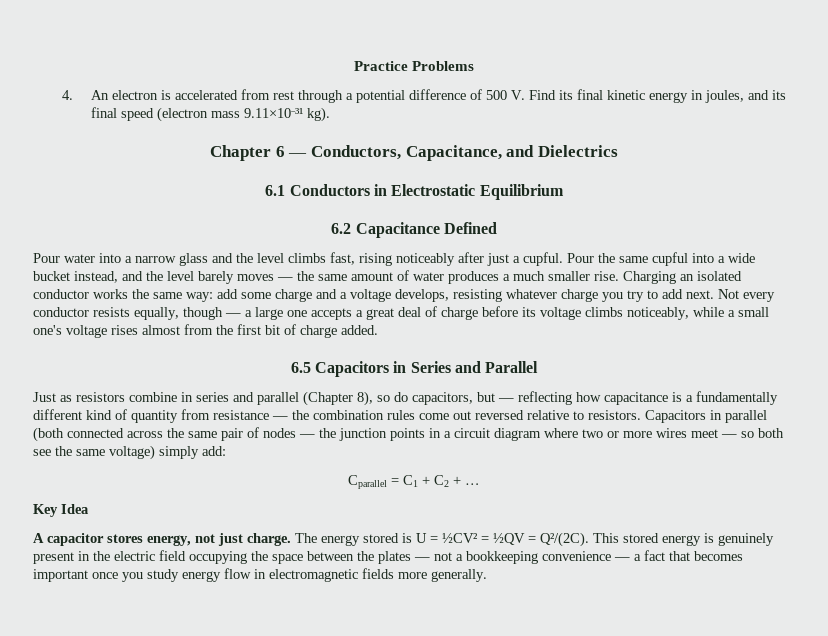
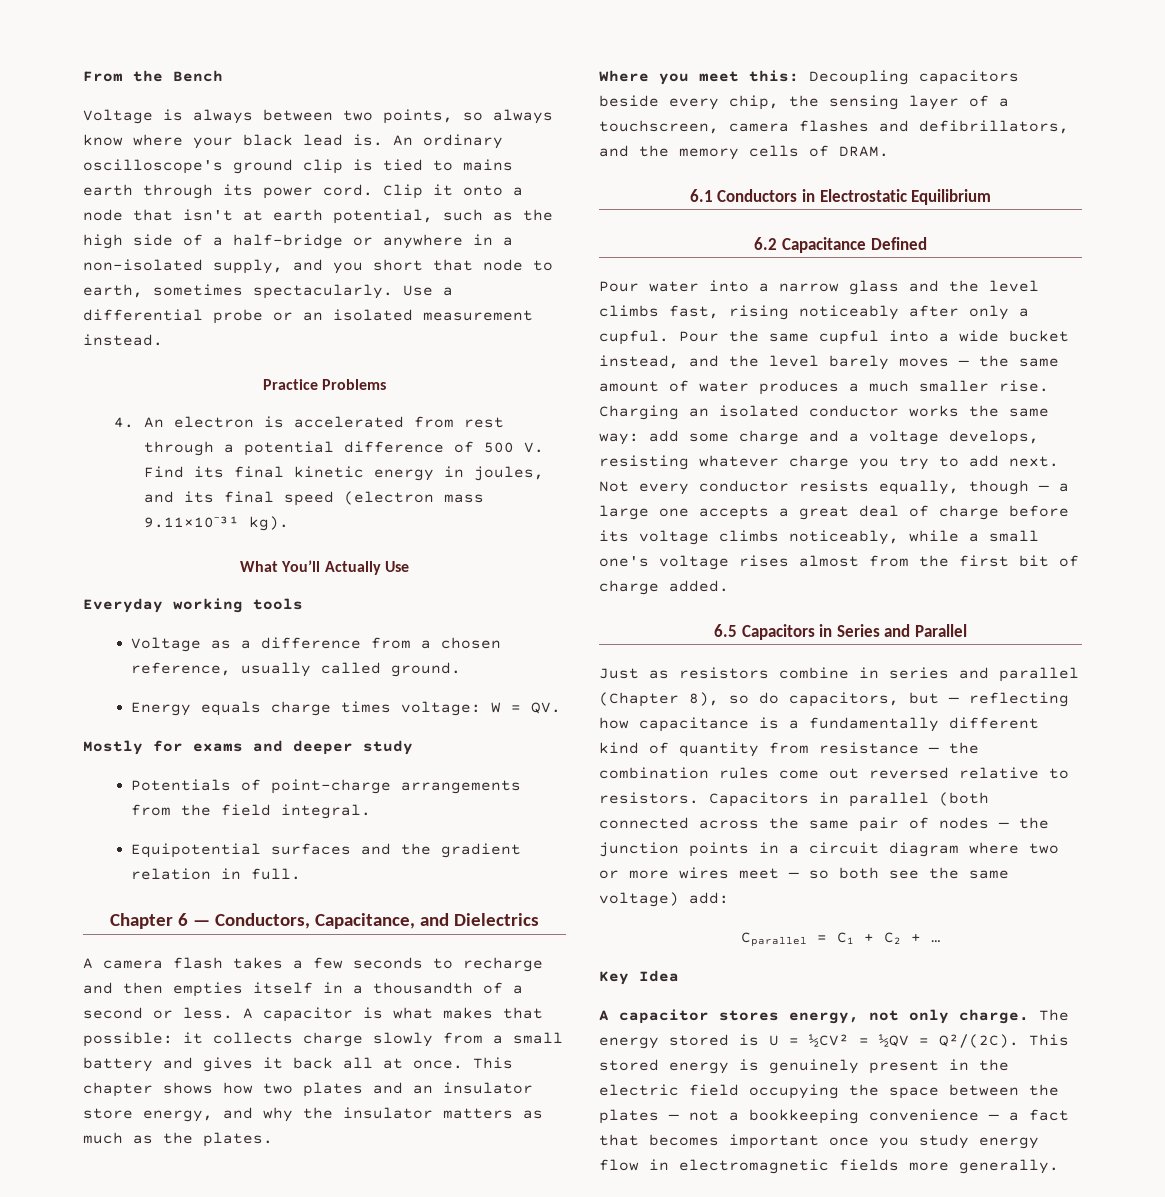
+ From the Bench
+ Voltage is always between two points, so always know where your black lead is. An ordinary oscilloscope's ground clip is tied to mains earth through its power cord. Clip it onto a node that isn't at earth potential, such as the high side of a half-bridge or anywhere in a non-isolated supply, and you short that node to earth, sometimes spectacularly. Use a differential probe or an isolated measurement instead.
+ What You’ll Actually Use
+ Everyday working tools
+ Voltage as a difference from a chosen reference, usually called ground.
+ Energy equals charge times voltage: W = QV.
+ Mostly for exams and deeper study
+ Potentials of point-charge arrangements from the field integral.
+ Equipotential surfaces and the gradient relation in full.
+ A camera flash takes a few seconds to recharge and then empties itself in a thousandth of a second or less. A capacitor is what makes that possible: it collects charge slowly from a small battery and gives it back all at once. This chapter shows how two plates and an insulator store energy, and why the insulator matters as much as the plates.
+ Where you meet this: Decoupling capacitors beside every chip, the sensing layer of a touchscreen, camera flashes and defibrillators, and the memory cells of DRAM.
- Pour water into a narrow glass and the level climbs fast, rising noticeably after just a cupful.
+ Pour water into a narrow glass and the level climbs fast, rising noticeably after only a cupful.
- Capacitors in parallel (both connected across the same pair of nodes — the junction points in a circuit diagram where two or more wires meet — so both see the same voltage) simply add:
+ Capacitors in parallel (both connected across the same pair of nodes — the junction points in a circuit diagram where two or more wires meet — so both see the same voltage) add:
- A capacitor stores energy, not just charge.
+ A capacitor stores energy, not only charge.

